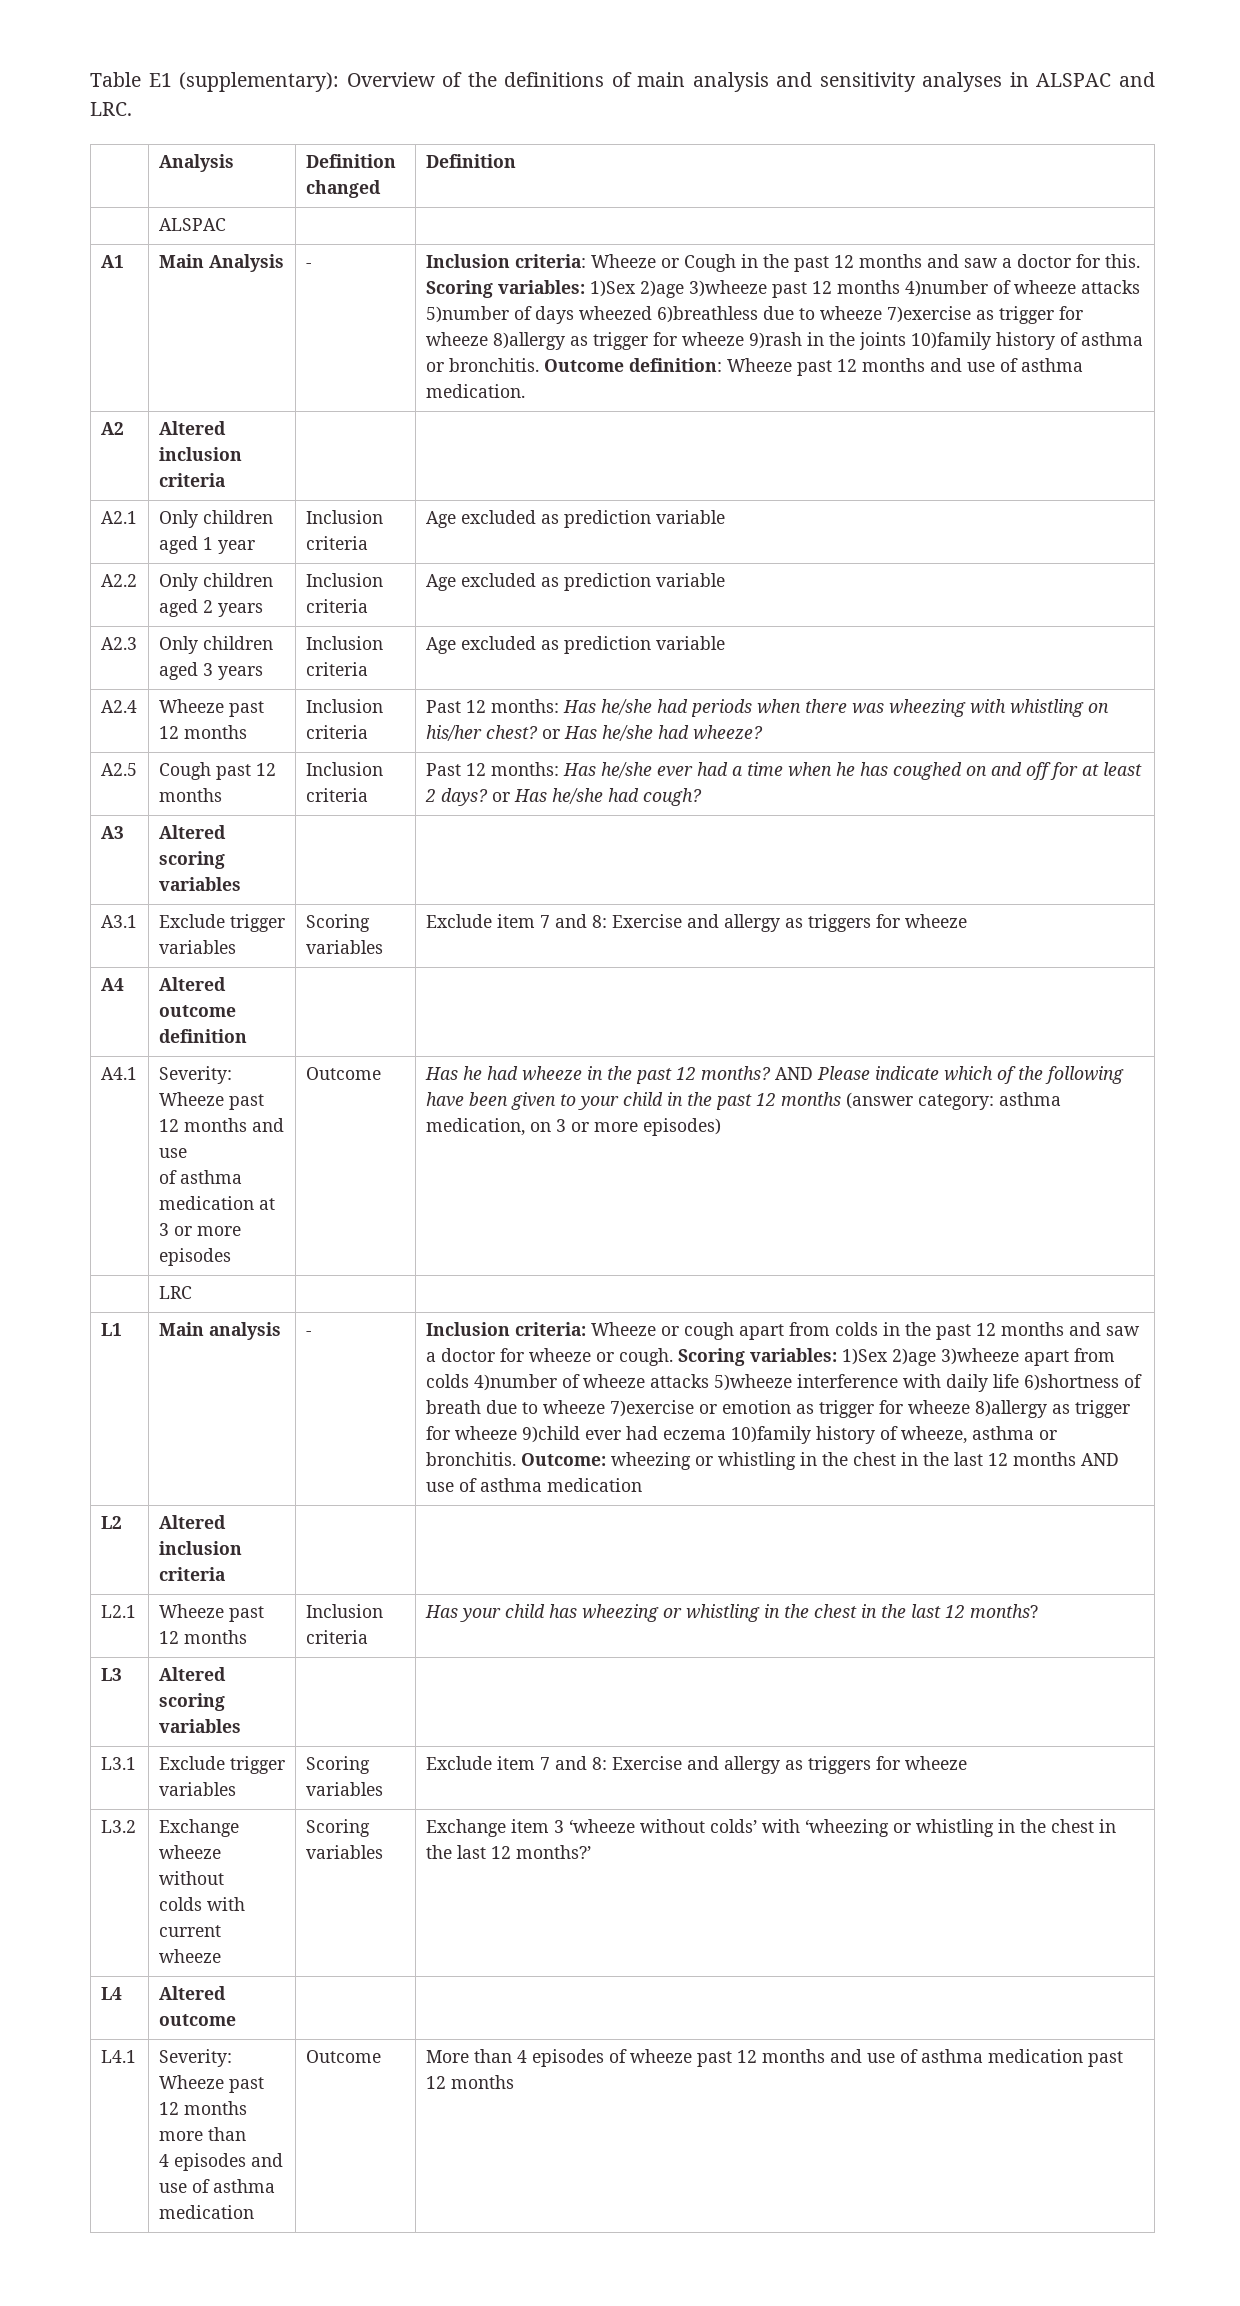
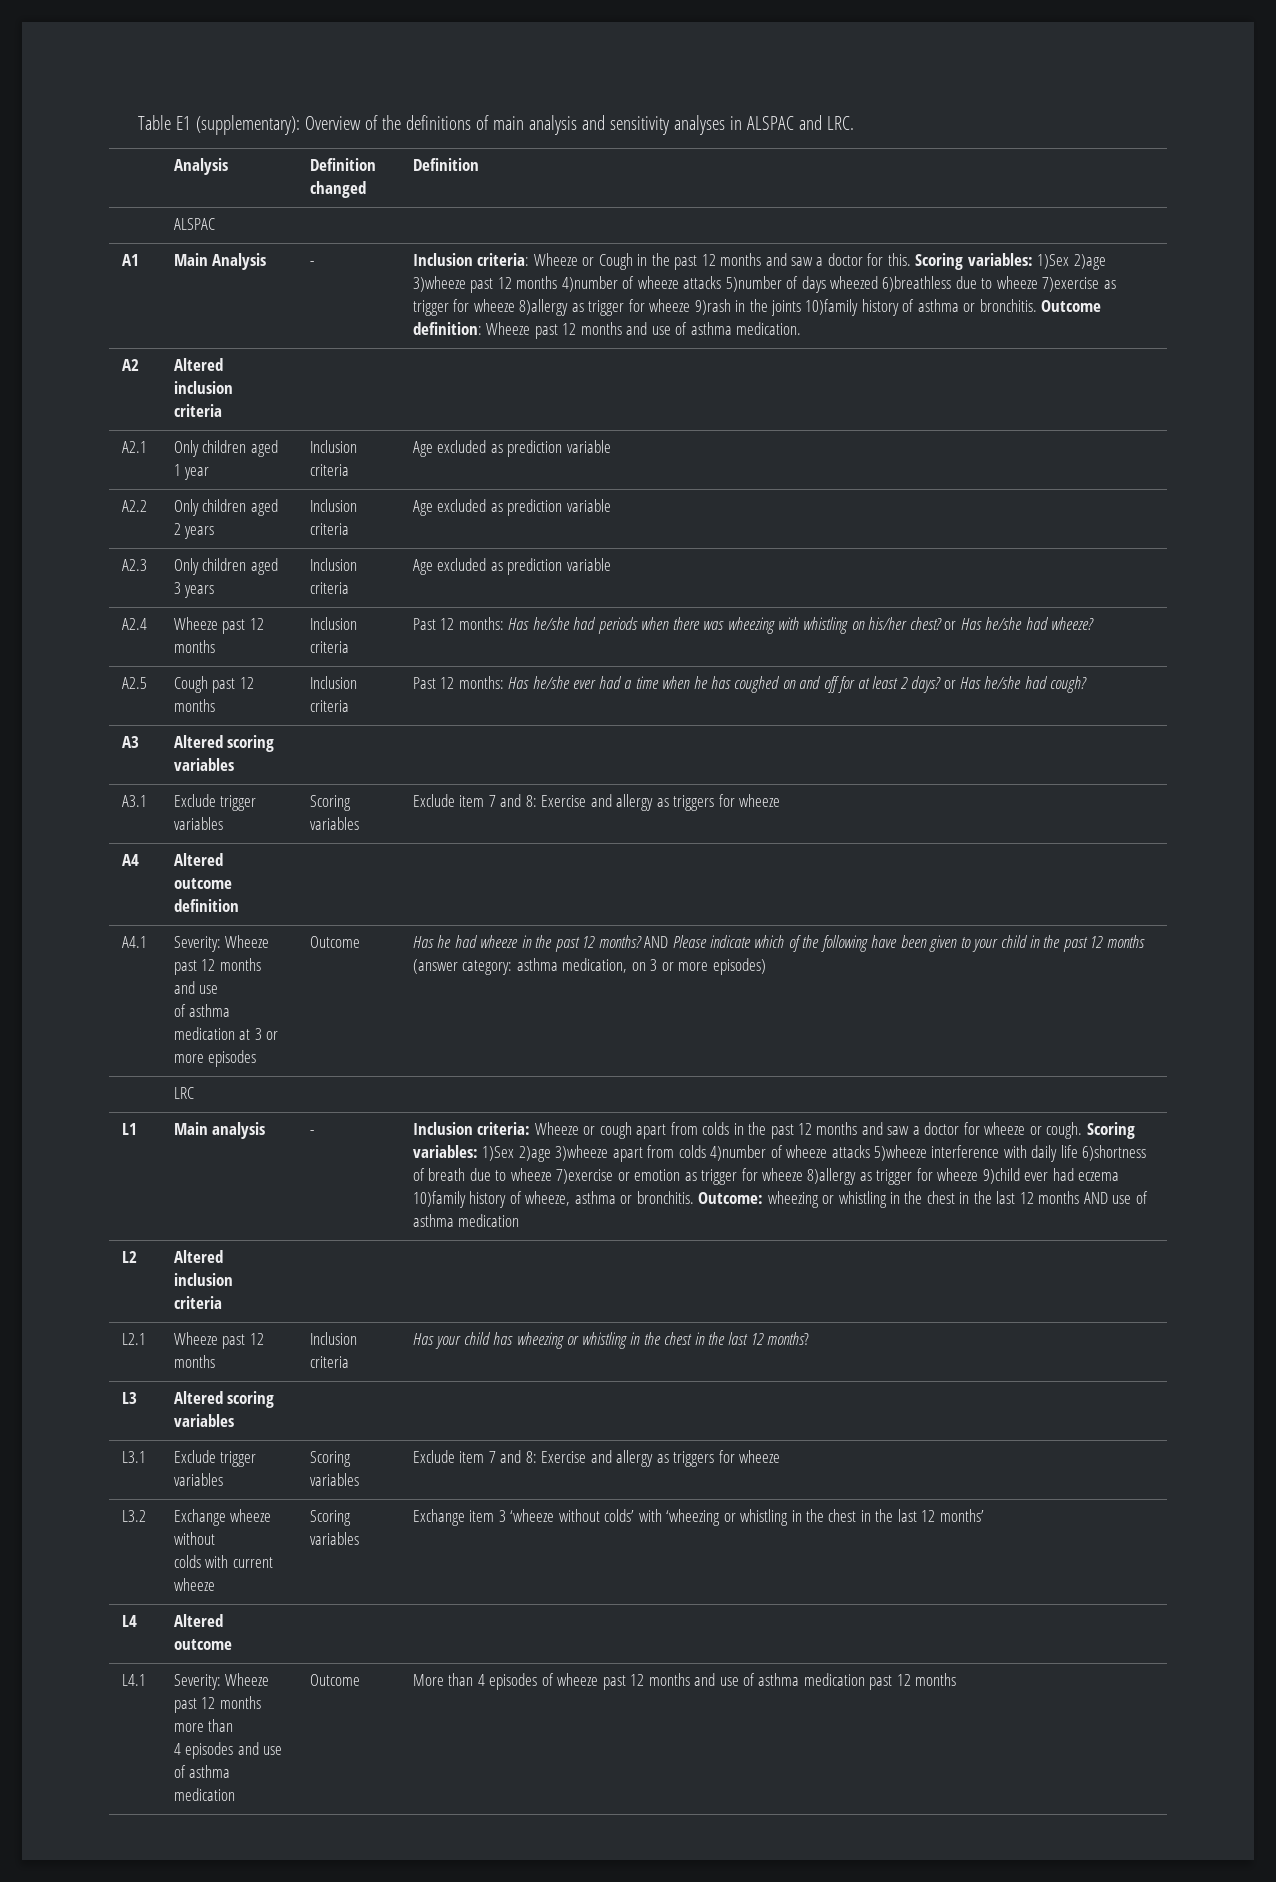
  L3.2 | Exchange wheeze without
- colds with current wheeze | Scoring variables | Exchange item 3 ‘wheeze without colds’ with ‘wheezing or whistling in the chest in the last 12 months?’
+ colds with current wheeze | Scoring variables | Exchange item 3 ‘wheeze without colds’ with ‘wheezing or whistling in the chest in the last 12 months’

